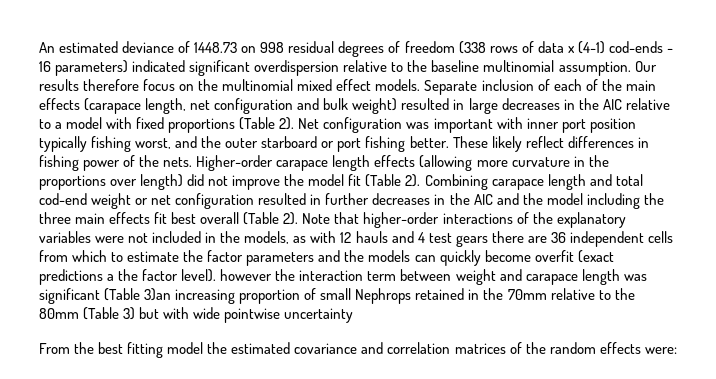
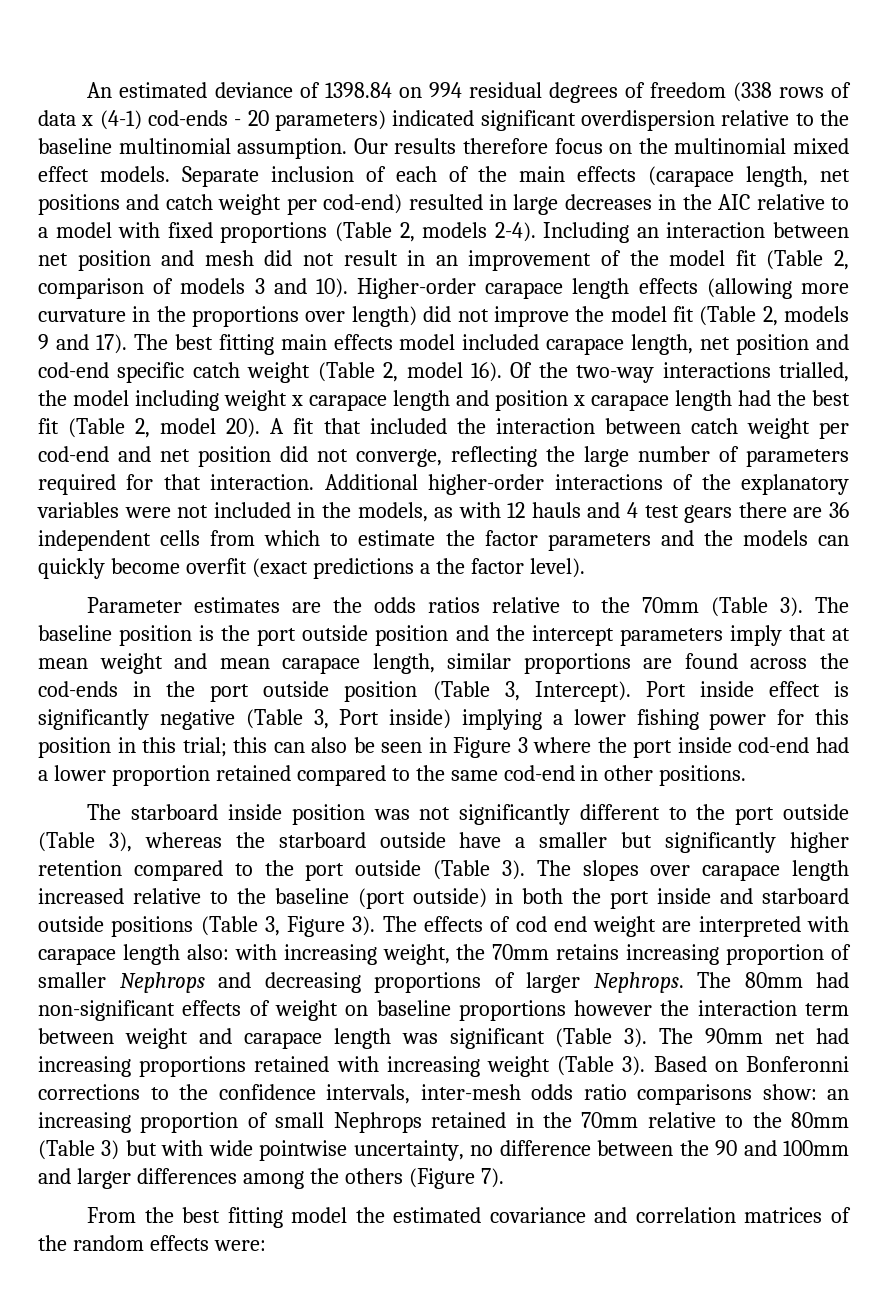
- An estimated deviance of 1448.73 on 998 residual degrees of freedom (338 rows of data x (4-1) cod-ends - 16 parameters) indicated significant overdispersion relative to the baseline multinomial assumption.
+ An estimated deviance of 1398.84 on 994 residual degrees of freedom (338 rows of data x (4-1) cod-ends - 20 parameters) indicated significant overdispersion relative to the baseline multinomial assumption.
- Separate inclusion of each of the main effects (carapace length, net configuration and bulk weight) resulted in large decreases in the AIC relative to a model with fixed proportions (Table 2). Net configuration was important with inner port position typically fishing worst, and the outer starboard or port fishing better. These likely reflect differences in fishing power of the nets.
+ Separate inclusion of each of the main effects (carapace length, net positions and catch weight per cod-end) resulted in large decreases in the AIC relative to a model with fixed proportions (Table 2, models 2-4). Including an interaction between net position and mesh did not result in an improvement of the model fit (Table 2, comparison of models 3 and 10).
- Higher-order carapace length effects (allowing more curvature in the proportions over length) did not improve the model fit (Table 2). Combining carapace length and total cod-end weight or net configuration resulted in further decreases in the AIC and the model including the three main effects fit best overall (Table 2). Note that higher-order interactions of the explanatory variables were not included in the models, as with 12 hauls and 4 test gears there are 36 independent cells from which to estimate the factor parameters and the models can quickly become overfit (exact predictions a the factor level). however the interaction term between weight and carapace length was significant (Table 3)an increasing proportion of small Nephrops retained in the 70mm relative to the 80mm (Table 3) but with wide pointwise uncertainty
+ Higher-order carapace length effects (allowing more curvature in the proportions over length) did not improve the model fit (Table 2, models 9 and 17). The best fitting main effects model included carapace length, net position and cod-end specific catch weight (Table 2, model 16). Of the two-way interactions trialled, the model including weight x carapace length and position x carapace length had the best fit (Table 2, model 20). A fit that included the interaction between catch weight per cod-end and net position did not converge, reflecting the large number of parameters required for that interaction. Additional higher-order interactions of the explanatory variables were not included in the models, as with 12 hauls and 4 test gears there are 36 independent cells from which to estimate the factor parameters and the models can quickly become overfit (exact predictions a the factor level).
+ Parameter estimates are the odds ratios relative to the 70mm (Table 3). The baseline position is the port outside position and the intercept parameters imply that at mean weight and mean carapace length, similar proportions are found across the cod-ends in the port outside position (Table 3, Intercept). Port inside effect is significantly negative (Table 3, Port inside) implying a lower fishing power for this position in this trial; this can also be seen in Figure 3 where the port inside cod-end had a lower proportion retained compared to the same cod-end in other positions.
+ The starboard inside position was not significantly different to the port outside (Table 3), whereas the starboard outside have a smaller but significantly higher retention compared to the port outside (Table 3). The slopes over carapace length increased relative to the baseline (port outside) in both the port inside and starboard outside positions (Table 3, Figure 3). The effects of cod end weight are interpreted with carapace length also: with increasing weight, the 70mm retains increasing proportion of smaller Nephrops and decreasing proportions of larger Nephrops. The 80mm had non-significant effects of weight on baseline proportions however the interaction term between weight and carapace length was significant (Table 3). The 90mm net had increasing proportions retained with increasing weight (Table 3). Based on Bonferonni corrections to the confidence intervals, inter-mesh odds ratio comparisons show: an increasing proportion of small Nephrops retained in the 70mm relative to the 80mm (Table 3) but with wide pointwise uncertainty, no difference between the 90 and 100mm and larger differences among the others (Figure 7).

